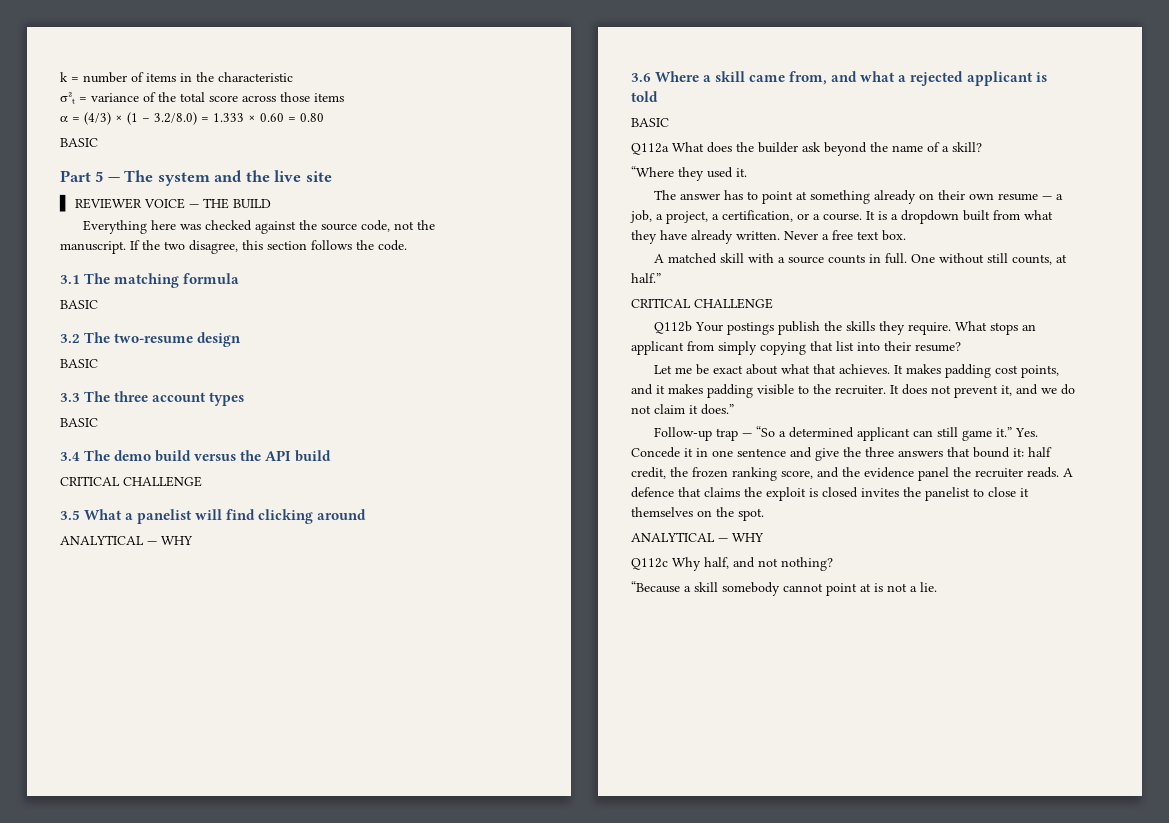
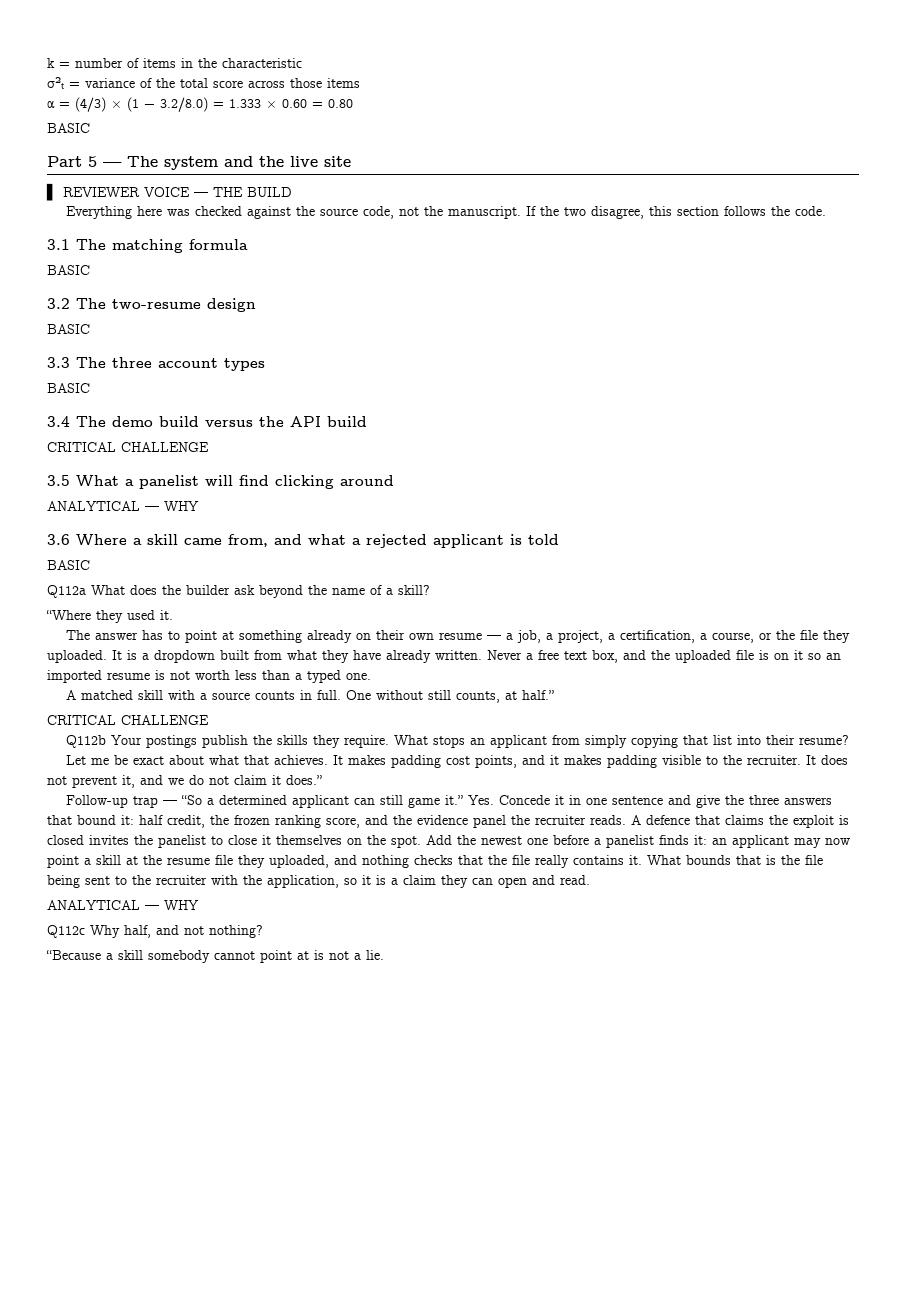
- The answer has to point at something already on their own resume — a job, a project, a certification, or a course.
+ The answer has to point at something already on their own resume — a job, a project, a certification, a course, or the file they uploaded.
- Never a free text box.
+ Never a free text box, and the uploaded file is on it so an imported resume is not worth less than a typed one.
+ Add the newest one before a panelist finds it: an applicant may now point a skill at the resume file they uploaded, and nothing checks that the file really contains it. What bounds that is the file being sent to the recruiter with the application, so it is a claim they can open and read.

